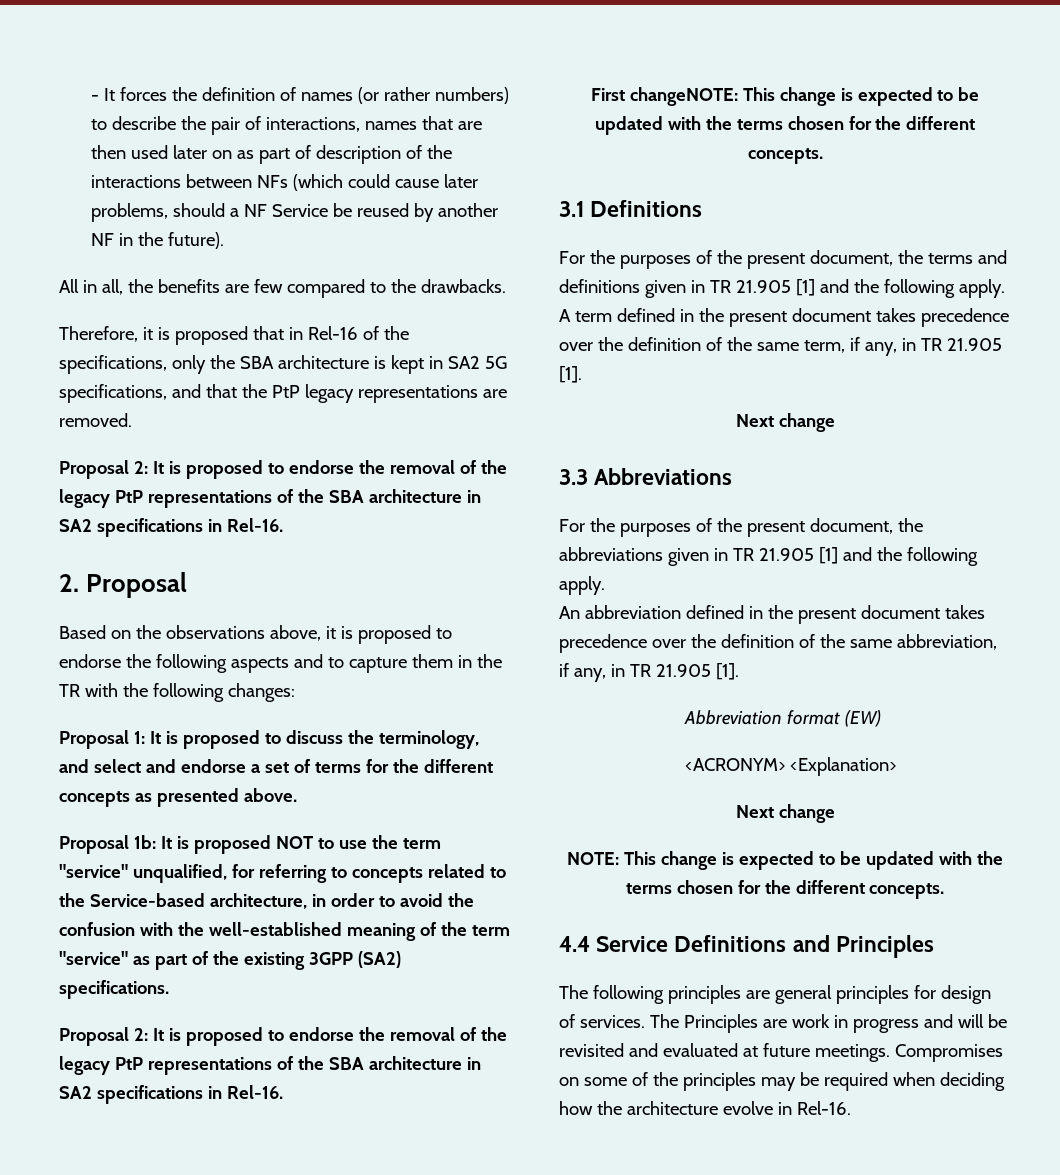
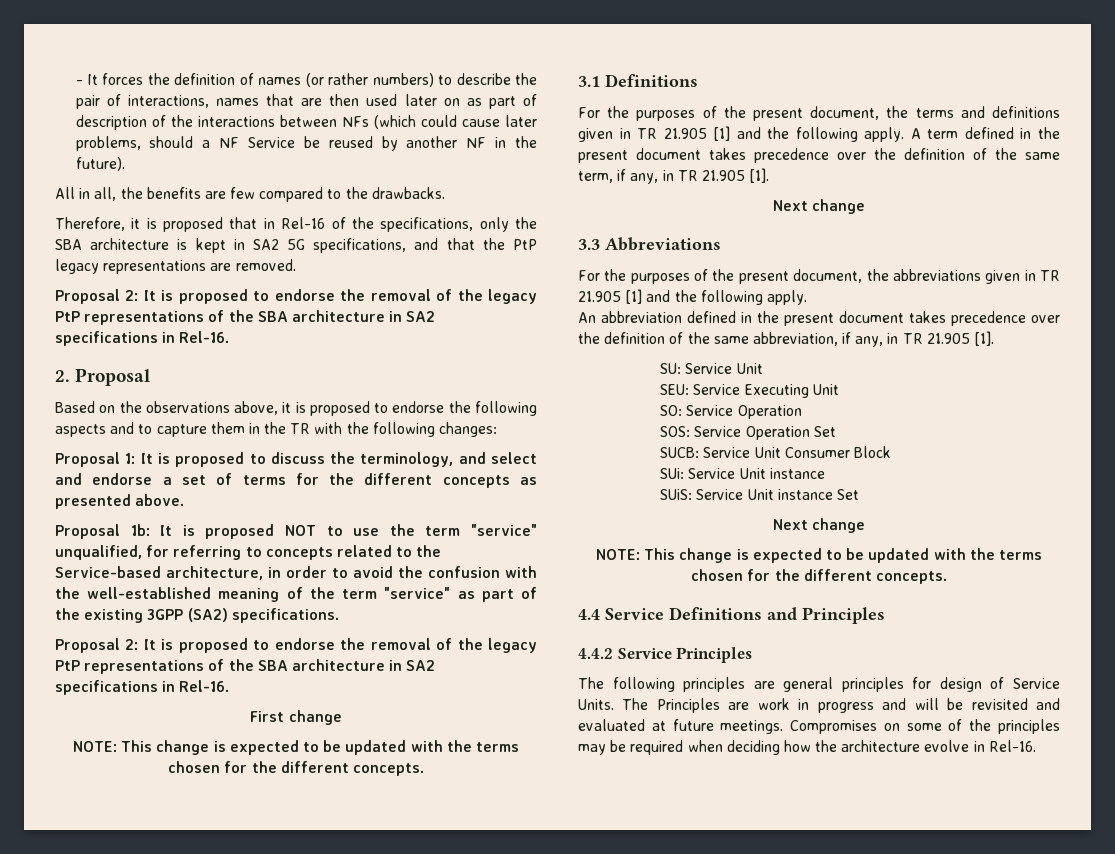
- First changeNOTE: This change is expected to be updated with the terms chosen for the different concepts.
+ First change
+ NOTE: This change is expected to be updated with the terms chosen for the different concepts.
- Abbreviation format (EW)
- <ACRONYM> <Explanation>
+ SU: Service Unit
+ SEU: Service Executing Unit
+ SO: Service Operation
+ SOS: Service Operation Set
+ SUCB: Service Unit Consumer Block
+ SUi: Service Unit instance
+ SUiS: Service Unit instance Set
+ 4.4.2 Service Principles
- The following principles are general principles for design of services.
+ The following principles are general principles for design of Service Units.

